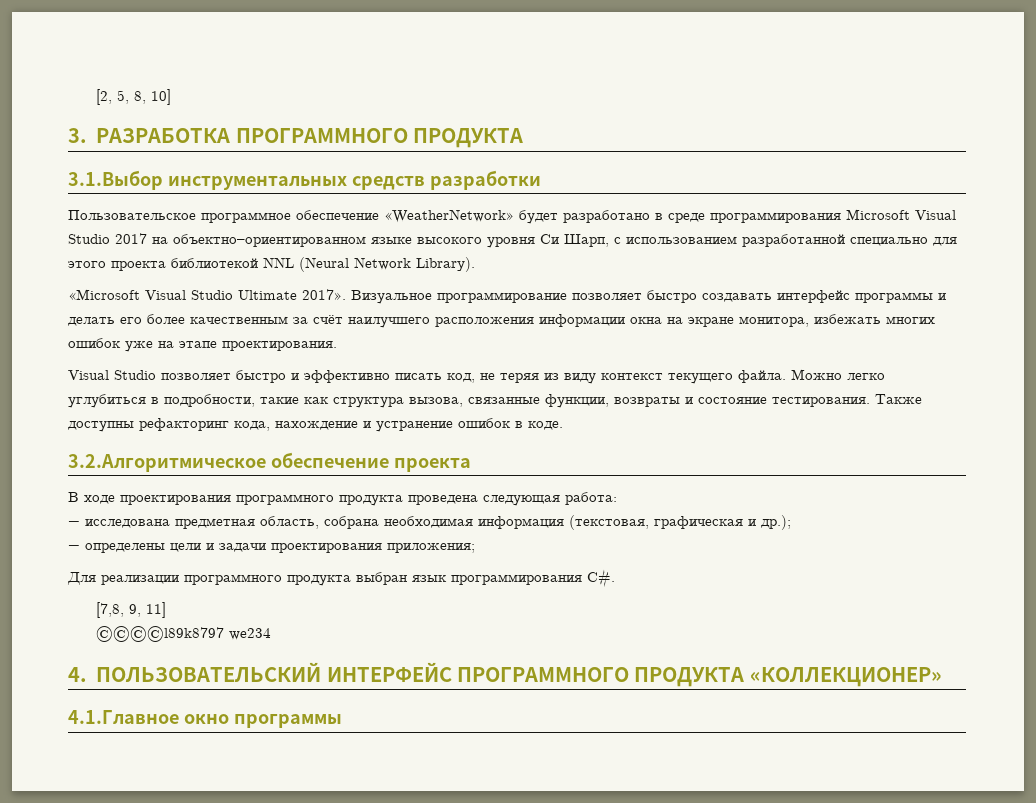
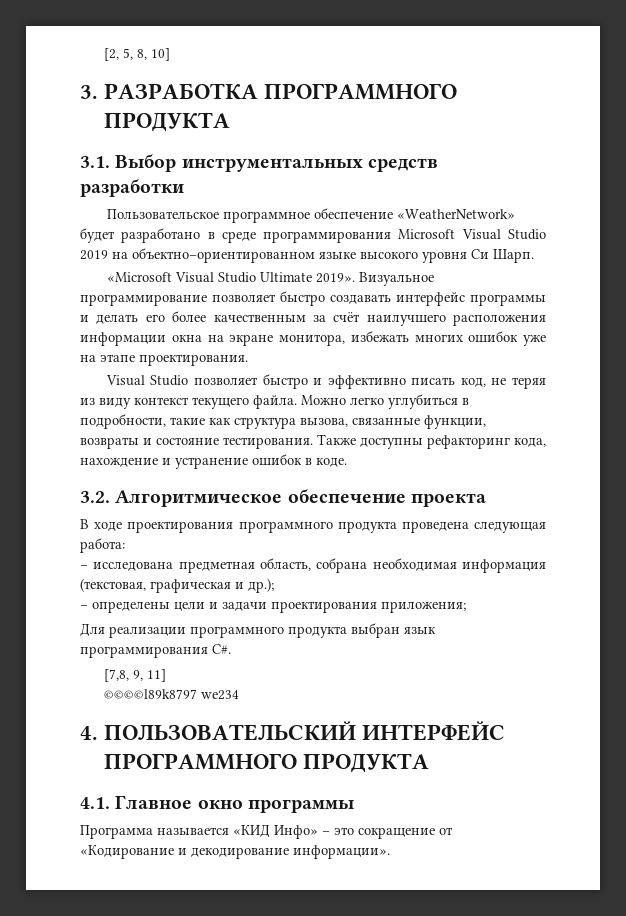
- 3.1.Выбор инструментальных средств разработки
+ 3.1. Выбор инструментальных средств разработки
- Пользовательское программное обеспечение «WeatherNetwork» будет разработано в среде программирования Microsoft Visual Studio 2017 на объектно–ориентированном языке высокого уровня Си Шарп, с использованием разработанной специально для этого проекта библиотекой NNL (Neural Network Library).
+ Пользовательское программное обеспечение «WeatherNetwork» будет разработано в среде программирования Microsoft Visual Studio 2019 на объектно–ориентированном языке высокого уровня Си Шарп.
- «Microsoft Visual Studio Ultimate 2017».
+ «Microsoft Visual Studio Ultimate 2019».
- 3.2.Алгоритмическое обеспечение проекта
+ 3.2. Алгоритмическое обеспечение проекта
- 4. ПОЛЬЗОВАТЕЛЬСКИЙ ИНТЕРФЕЙС ПРОГРАММНОГО ПРОДУКТА «КОЛЛЕКЦИОНЕР»
- 4.1.Главное окно программы
+ 4. ПОЛЬЗОВАТЕЛЬСКИЙ ИНТЕРФЕЙС ПРОГРАММНОГО ПРОДУКТА
+ 4.1. Главное окно программы
+ Программа называется «КИД Инфо» – это сокращение от «Кодирование и декодирование информации».

